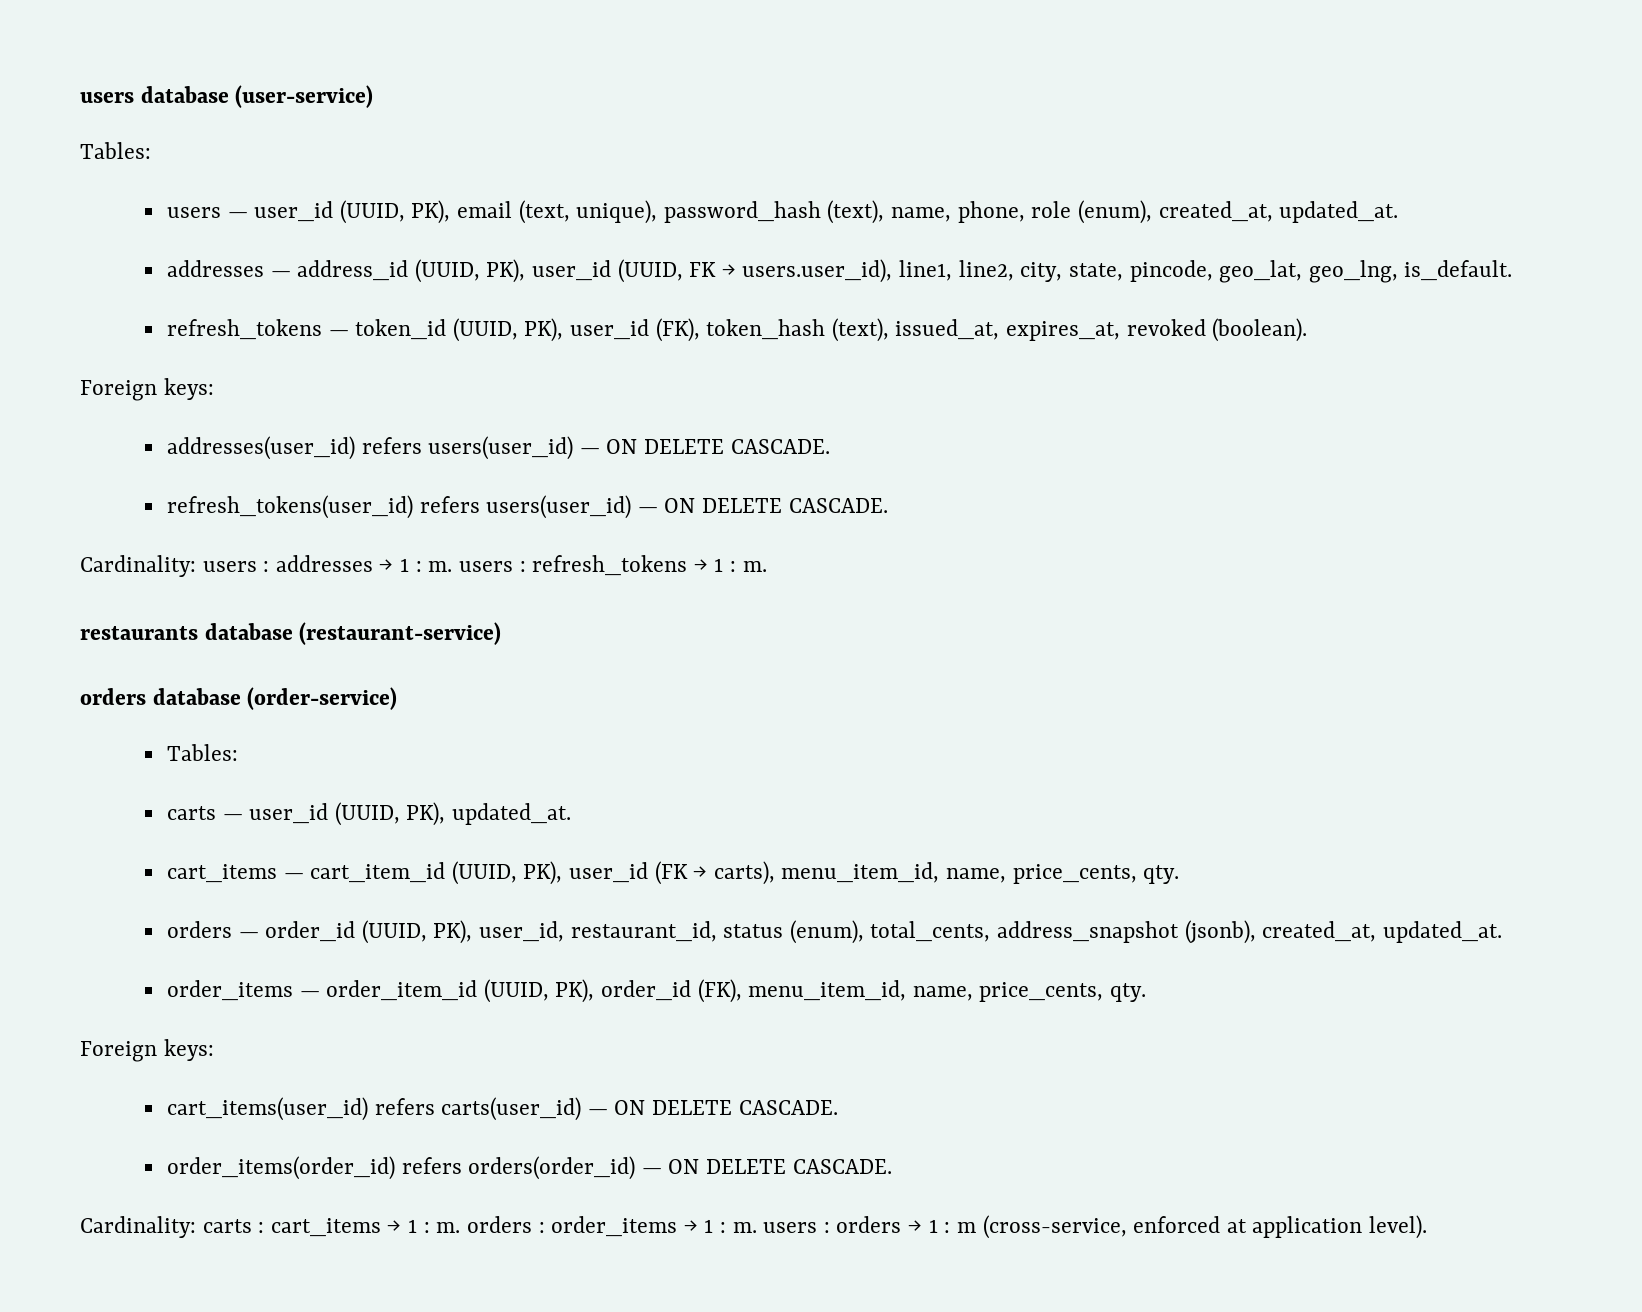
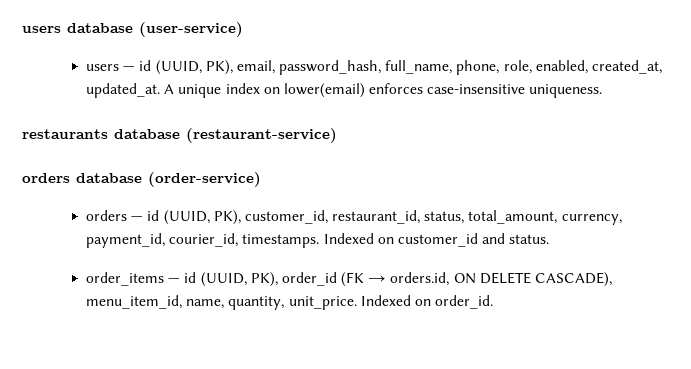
  users database (user-service)
- Tables:
- users — user_id (UUID, PK), email (text, unique), password_hash (text), name, phone, role (enum), created_at, updated_at.
- addresses — address_id (UUID, PK), user_id (UUID, FK → users.user_id), line1, line2, city, state, pincode, geo_lat, geo_lng, is_default.
- refresh_tokens — token_id (UUID, PK), user_id (FK), token_hash (text), issued_at, expires_at, revoked (boolean).
- Foreign keys:
- addresses(user_id) refers users(user_id) — ON DELETE CASCADE.
- refresh_tokens(user_id) refers users(user_id) — ON DELETE CASCADE.
- Cardinality: users : addresses → 1 : m. users : refresh_tokens → 1 : m.
+ users — id (UUID, PK), email, password_hash, full_name, phone, role, enabled, created_at, updated_at. A unique index on lower(email) enforces case-insensitive uniqueness.
  orders database (order-service)
- Tables:
- carts — user_id (UUID, PK), updated_at.
- cart_items — cart_item_id (UUID, PK), user_id (FK → carts), menu_item_id, name, price_cents, qty.
- orders — order_id (UUID, PK), user_id, restaurant_id, status (enum), total_cents, address_snapshot (jsonb), created_at, updated_at.
+ orders — id (UUID, PK), customer_id, restaurant_id, status, total_amount, currency, payment_id, courier_id, timestamps. Indexed on customer_id and status.
- order_items — order_item_id (UUID, PK), order_id (FK), menu_item_id, name, price_cents, qty.
- Foreign keys:
- cart_items(user_id) refers carts(user_id) — ON DELETE CASCADE.
- order_items(order_id) refers orders(order_id) — ON DELETE CASCADE.
- Cardinality: carts : cart_items → 1 : m. orders : order_items → 1 : m. users : orders → 1 : m (cross-service, enforced at application level).
+ order_items — id (UUID, PK), order_id (FK → orders.id, ON DELETE CASCADE), menu_item_id, name, quantity, unit_price. Indexed on order_id.

